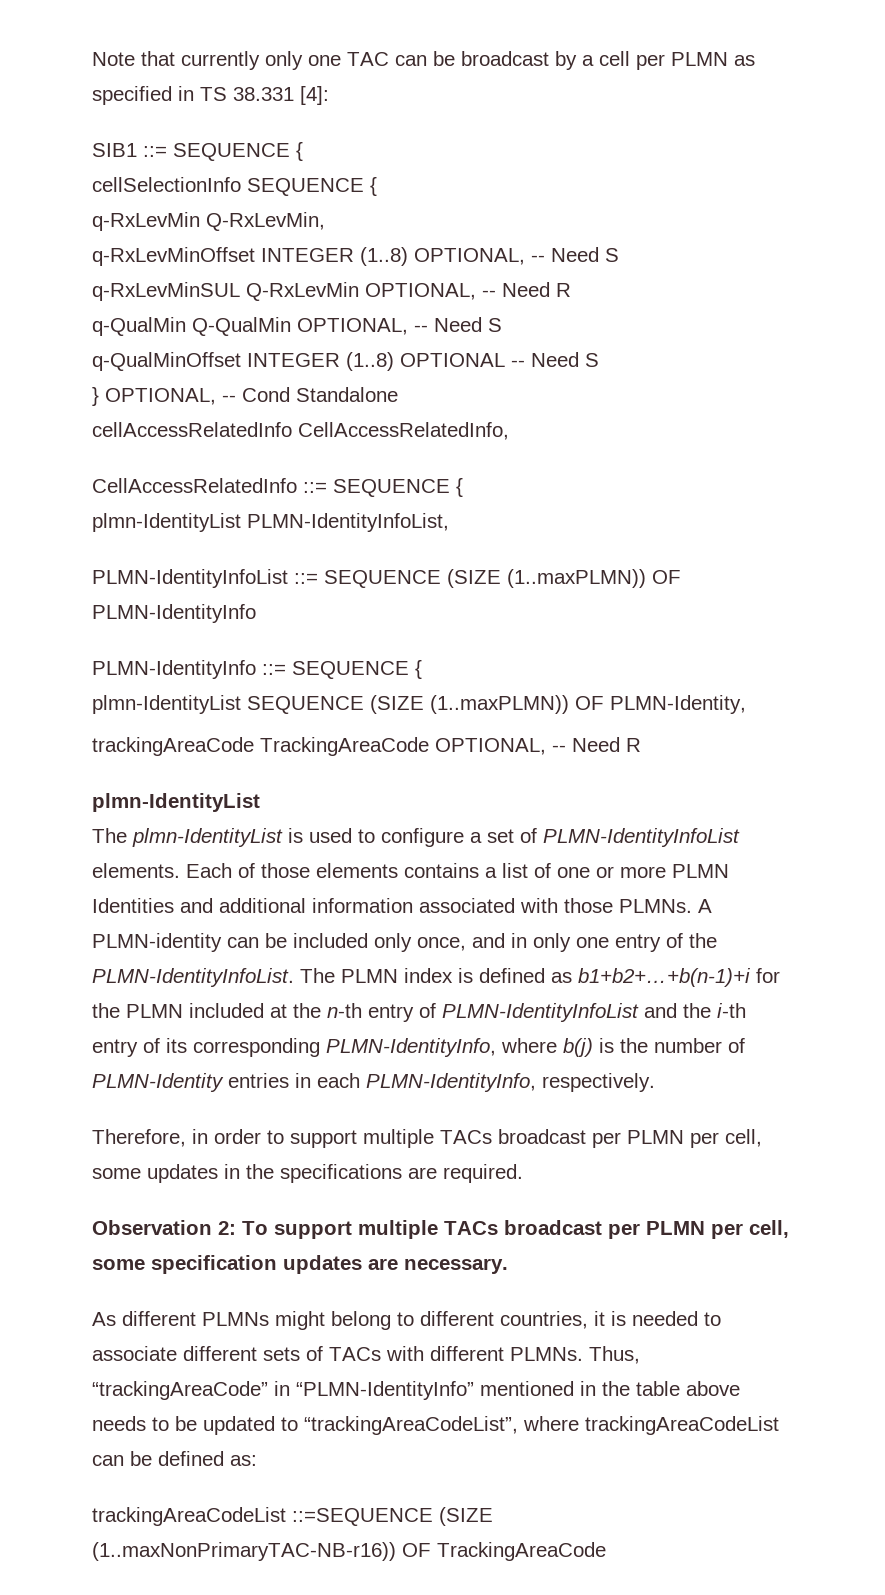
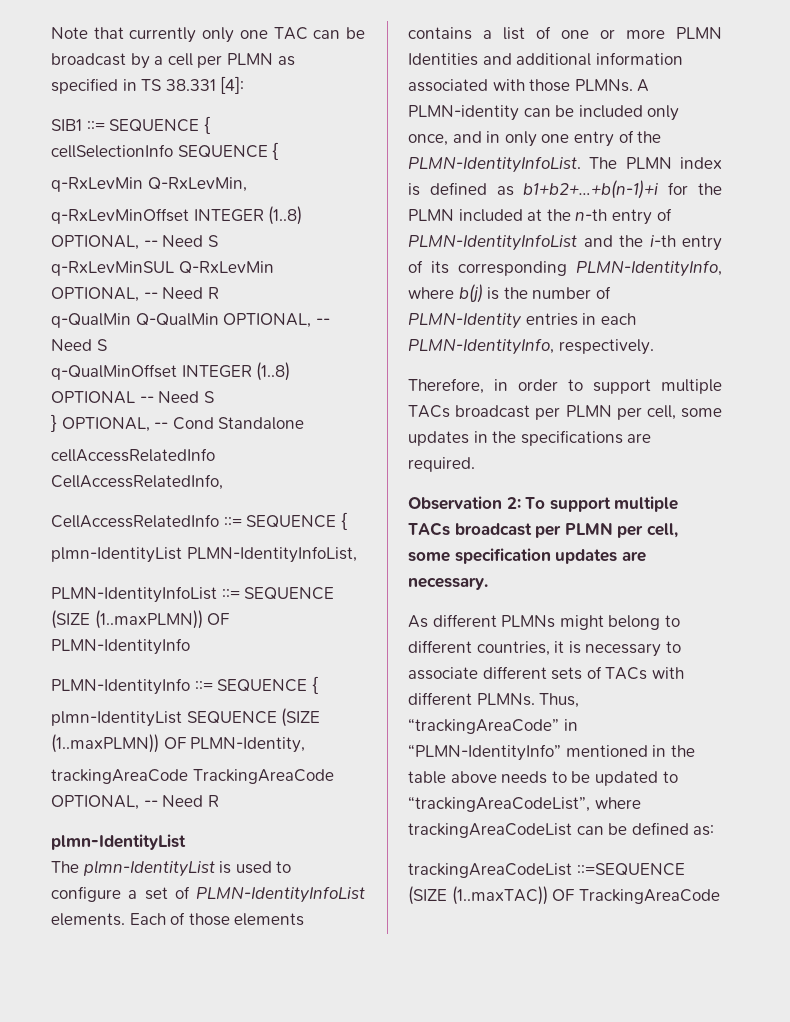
- As different PLMNs might belong to different countries, it is needed to associate different sets of TACs with different PLMNs.
+ As different PLMNs might belong to different countries, it is necessary to associate different sets of TACs with different PLMNs.
- trackingAreaCodeList ::=SEQUENCE (SIZE (1..maxNonPrimaryTAC-NB-r16)) OF TrackingAreaCode
+ trackingAreaCodeList ::=SEQUENCE (SIZE (1..maxTAC)) OF TrackingAreaCode

